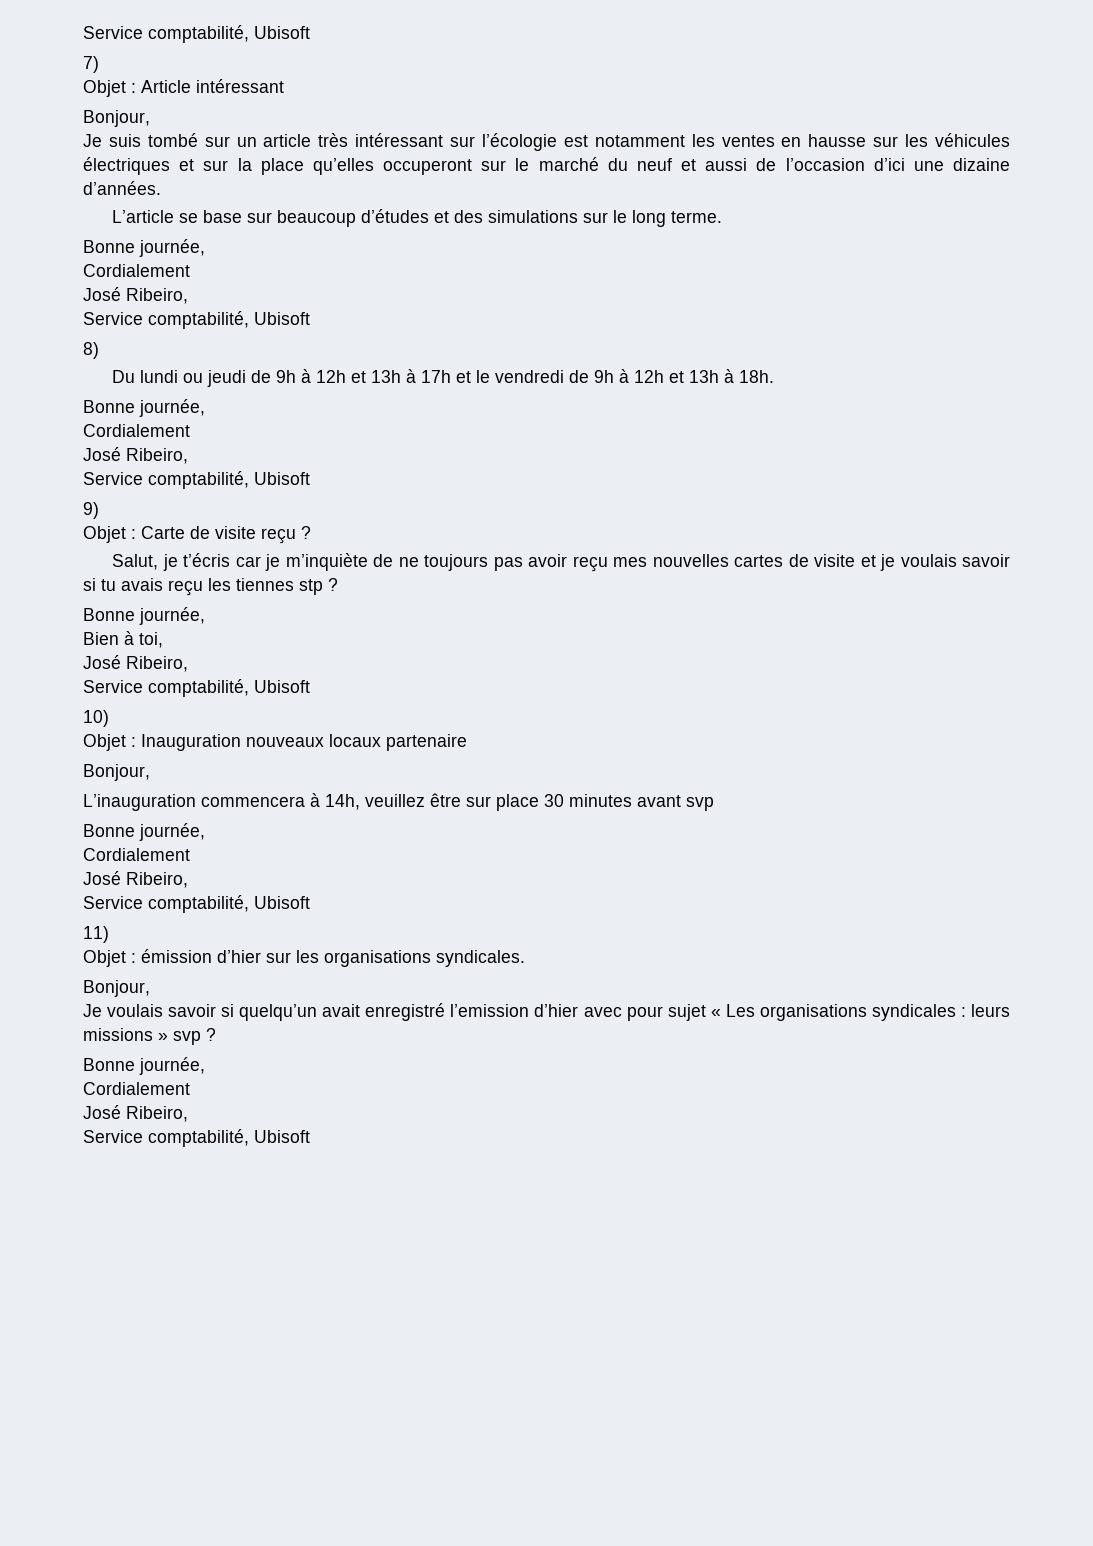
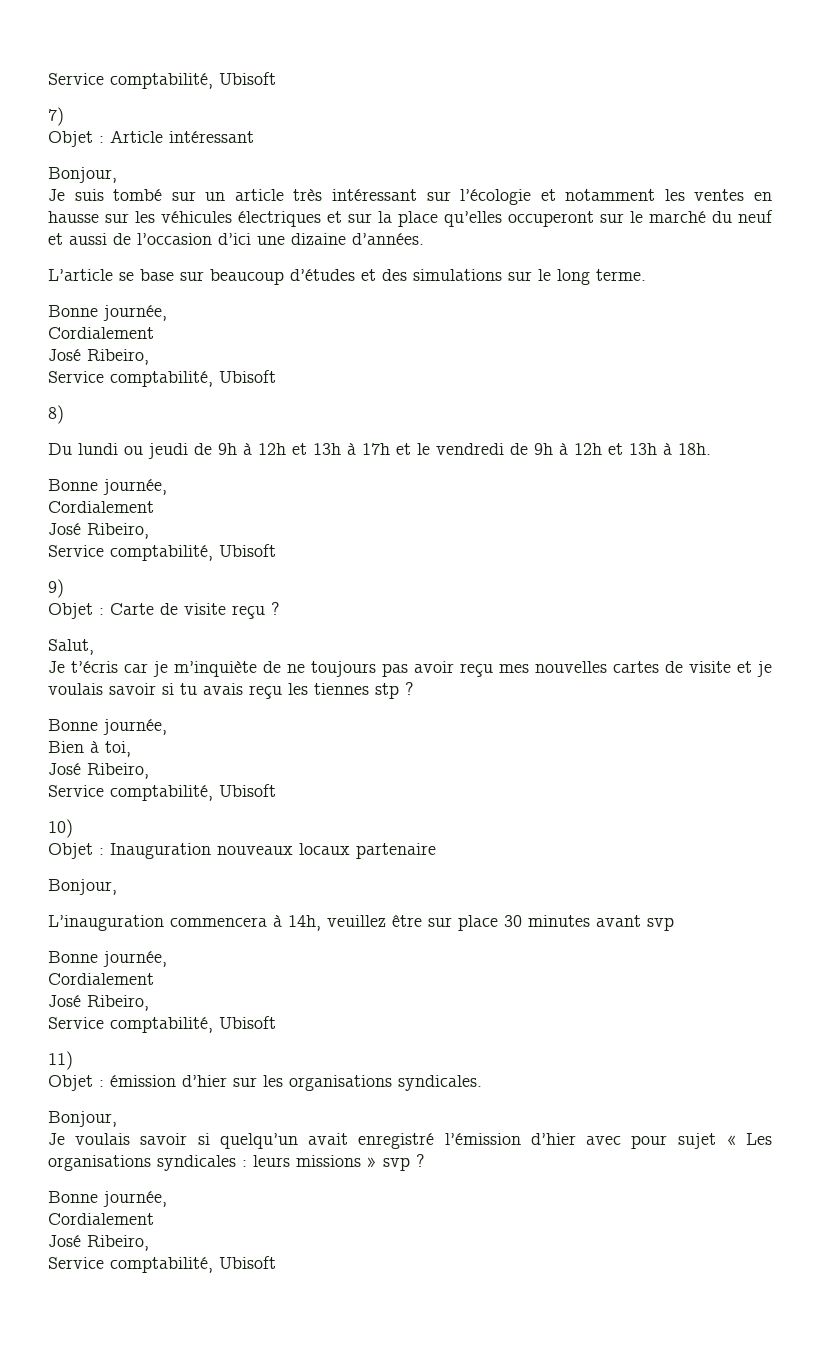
- Je suis tombé sur un article très intéressant sur l’écologie est notamment les ventes en hausse sur les véhicules électriques et sur la place qu’elles occuperont sur le marché du neuf et aussi de l’occasion d’ici une dizaine d’années.
+ Je suis tombé sur un article très intéressant sur l’écologie et notamment les ventes en hausse sur les véhicules électriques et sur la place qu’elles occuperont sur le marché du neuf et aussi de l’occasion d’ici une dizaine d’années.
- Salut, je t’écris car je m’inquiète de ne toujours pas avoir reçu mes nouvelles cartes de visite et je voulais savoir si tu avais reçu les tiennes stp ?
+ Salut,
+ Je t’écris car je m’inquiète de ne toujours pas avoir reçu mes nouvelles cartes de visite et je voulais savoir si tu avais reçu les tiennes stp ?
- Je voulais savoir si quelqu’un avait enregistré l’emission d’hier avec pour sujet « Les organisations syndicales : leurs missions » svp ?
+ Je voulais savoir si quelqu’un avait enregistré l’émission d’hier avec pour sujet « Les organisations syndicales : leurs missions » svp ?

